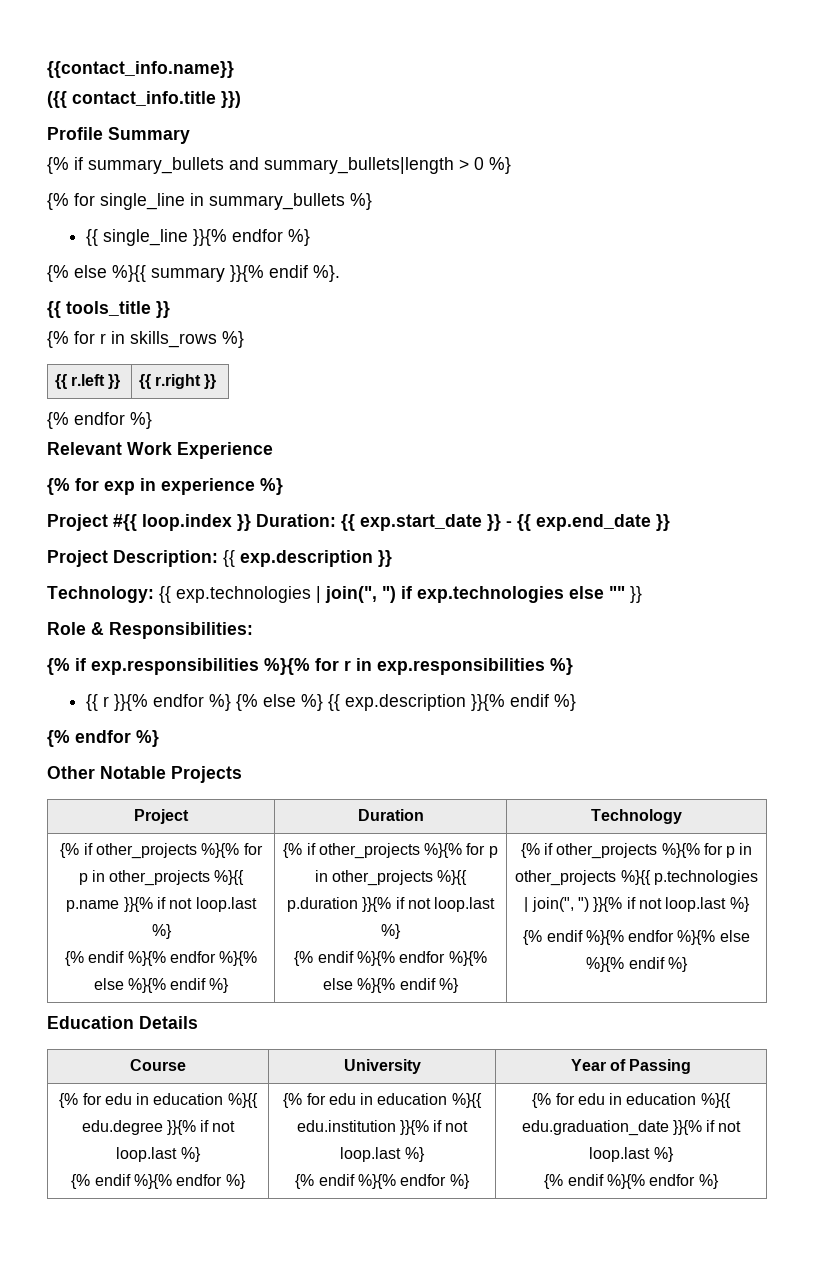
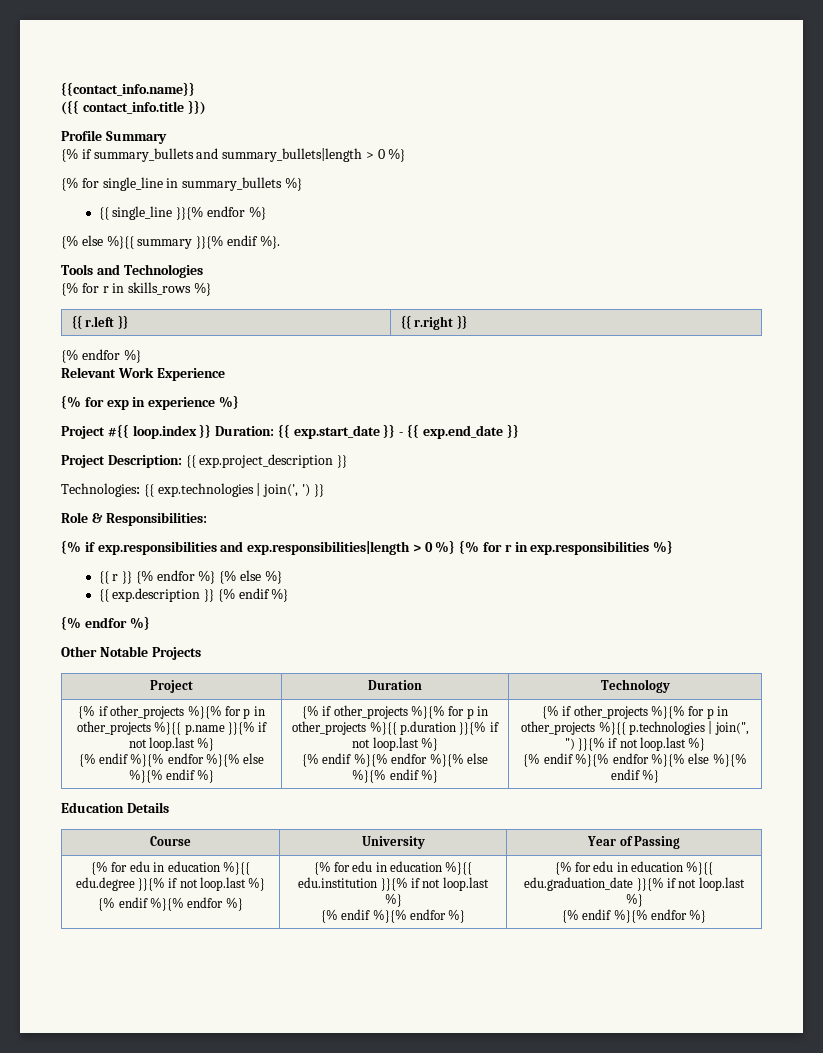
- {{ tools_title }}
+ Tools and Technologies
- Project Description: {{ exp.description }}
- Technology: {{ exp.technologies | join(", ") if exp.technologies else "" }}
+ Project Description: {{ exp.project_description }}
+ Technologies: {{ exp.technologies | join(', ') }}
- {% if exp.responsibilities %}{% for r in exp.responsibilities %}
+ {% if exp.responsibilities and exp.responsibilities|length > 0 %} {% for r in exp.responsibilities %}
- {{ r }}{% endfor %} {% else %} {{ exp.description }}{% endif %}
+ {{ r }} {% endfor %} {% else %}
+ {{ exp.description }} {% endif %}

